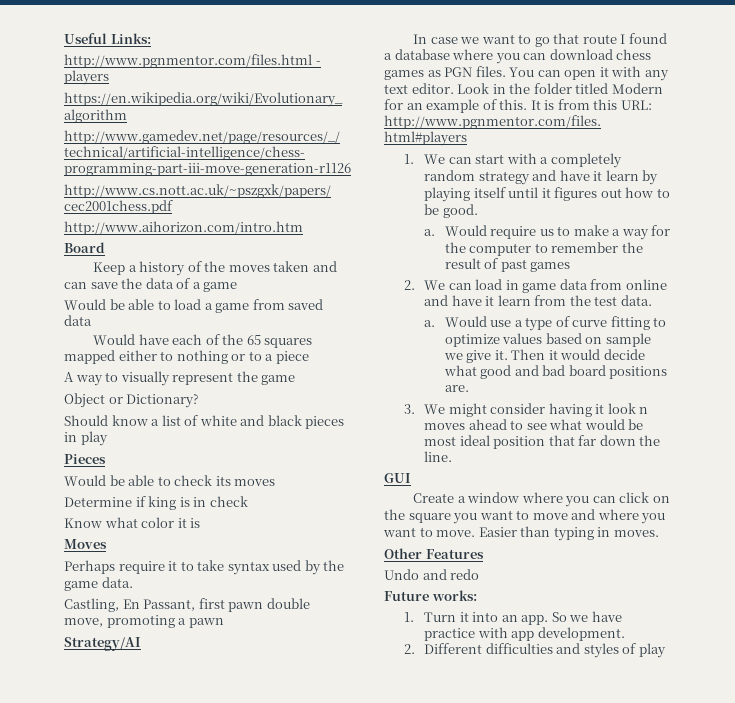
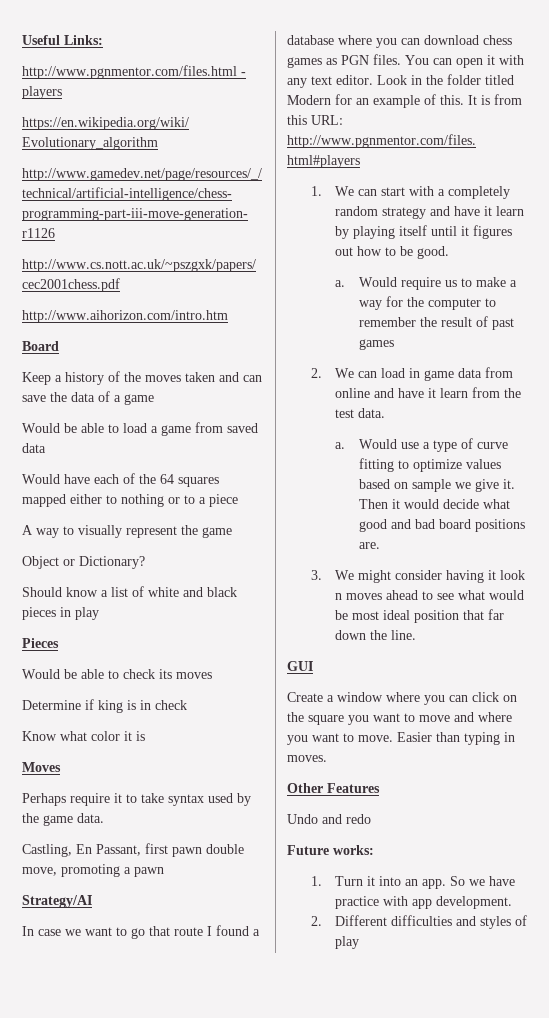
- Would have each of the 65 squares mapped either to nothing or to a piece
+ Would have each of the 64 squares mapped either to nothing or to a piece

